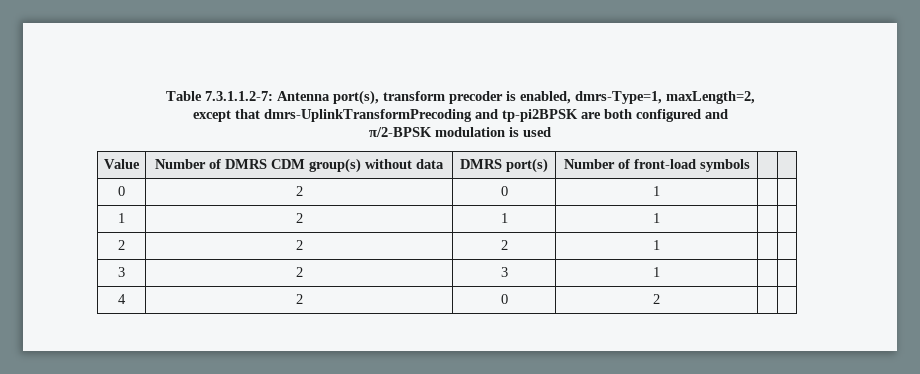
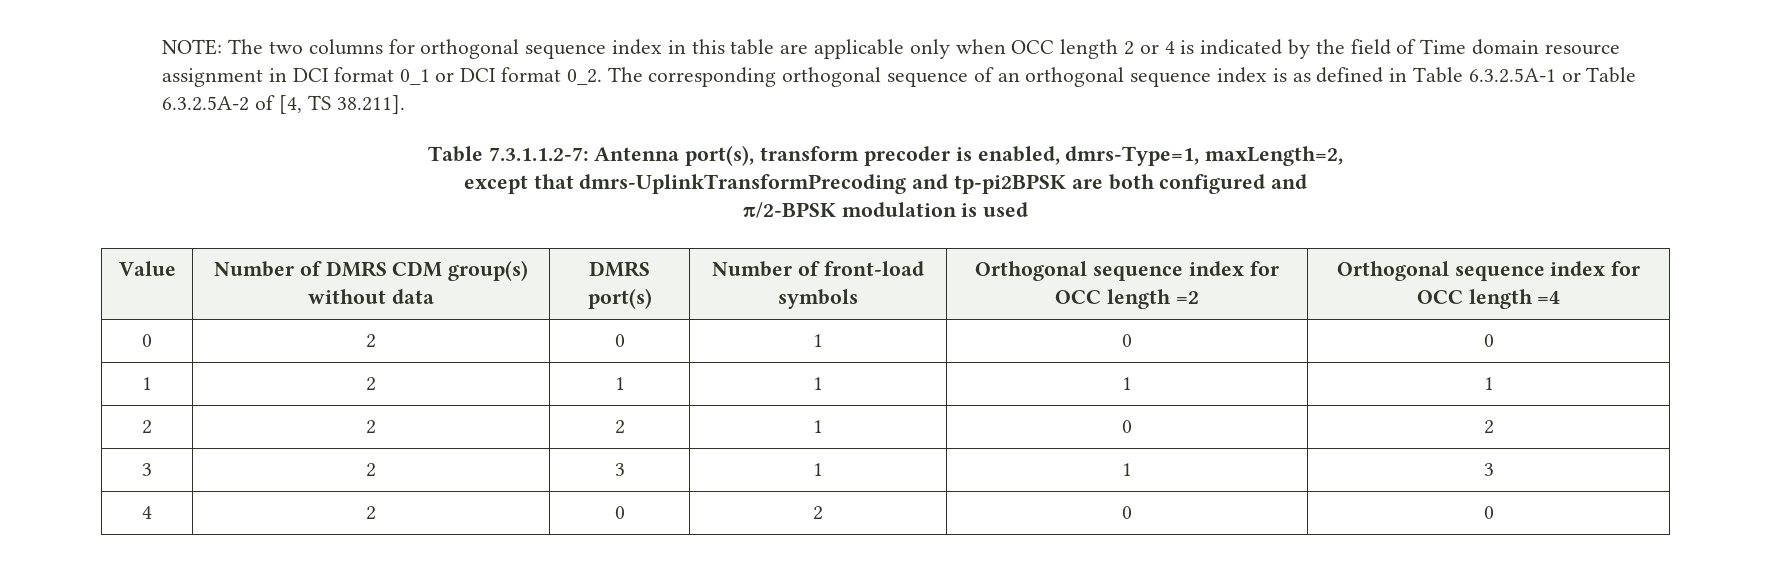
+ NOTE: The two columns for orthogonal sequence index in this table are applicable only when OCC length 2 or 4 is indicated by the field of Time domain resource assignment in DCI format 0_1 or DCI format 0_2. The corresponding orthogonal sequence of an orthogonal sequence index is as defined in Table 6.3.2.5A-1 or Table 6.3.2.5A-2 of [4, TS 38.211].
- Value | Number of DMRS CDM group(s) without data | DMRS port(s) | Number of front-load symbols | |
+ Value | Number of DMRS CDM group(s) without data | DMRS port(s) | Number of front-load symbols | Orthogonal sequence index for OCC length =2 | Orthogonal sequence index for OCC length =4
- 0 | 2 | 0 | 1 | |
+ 0 | 2 | 0 | 1 | 0 | 0
- 1 | 2 | 1 | 1 | |
+ 1 | 2 | 1 | 1 | 1 | 1
- 2 | 2 | 2 | 1 | |
+ 2 | 2 | 2 | 1 | 0 | 2
- 3 | 2 | 3 | 1 | |
+ 3 | 2 | 3 | 1 | 1 | 3
- 4 | 2 | 0 | 2 | |
+ 4 | 2 | 0 | 2 | 0 | 0

